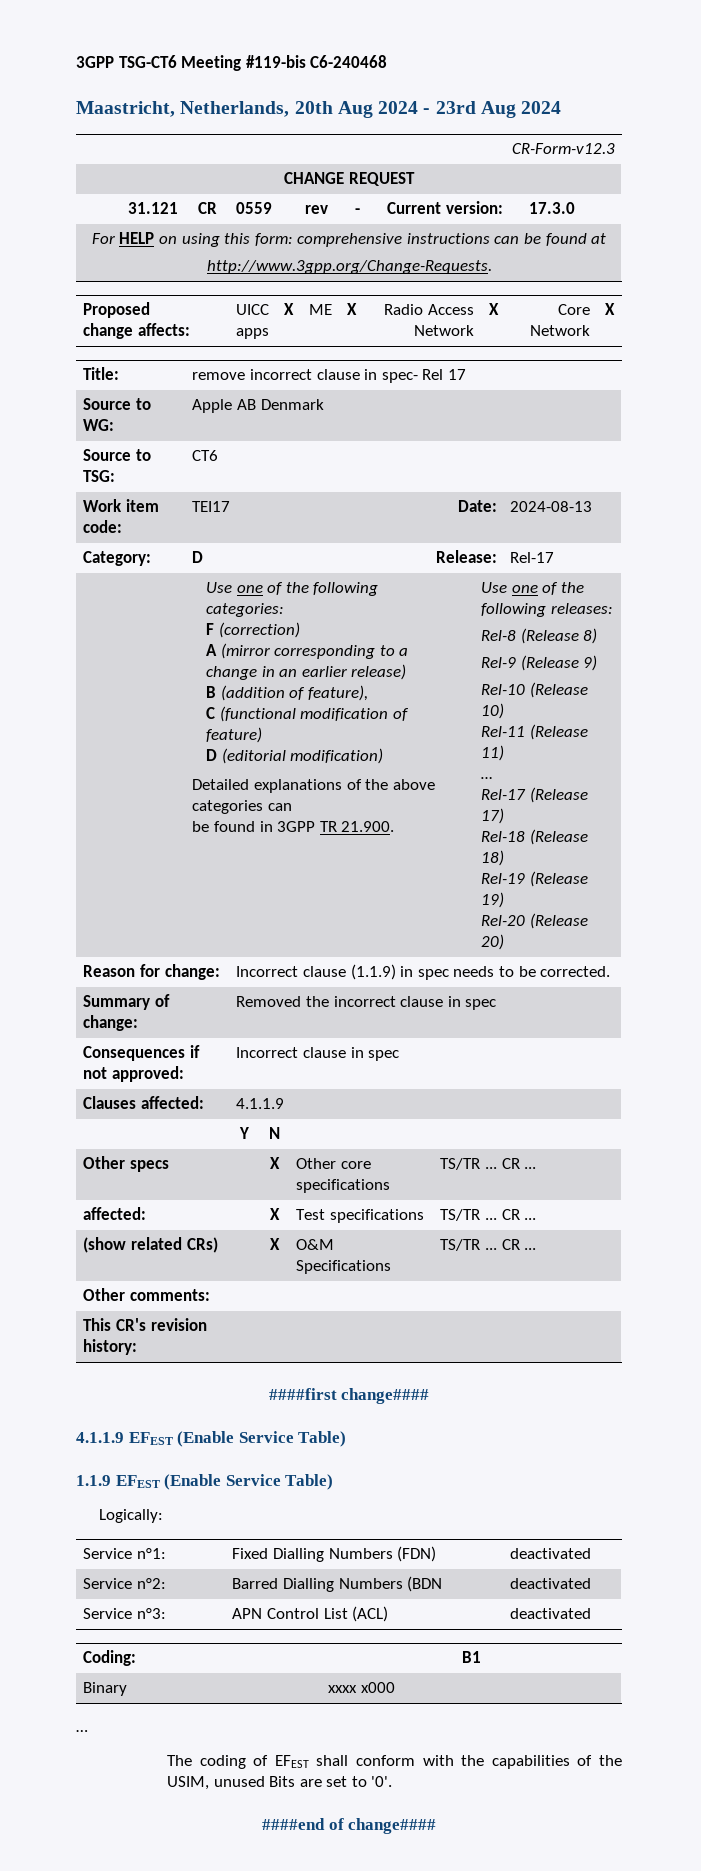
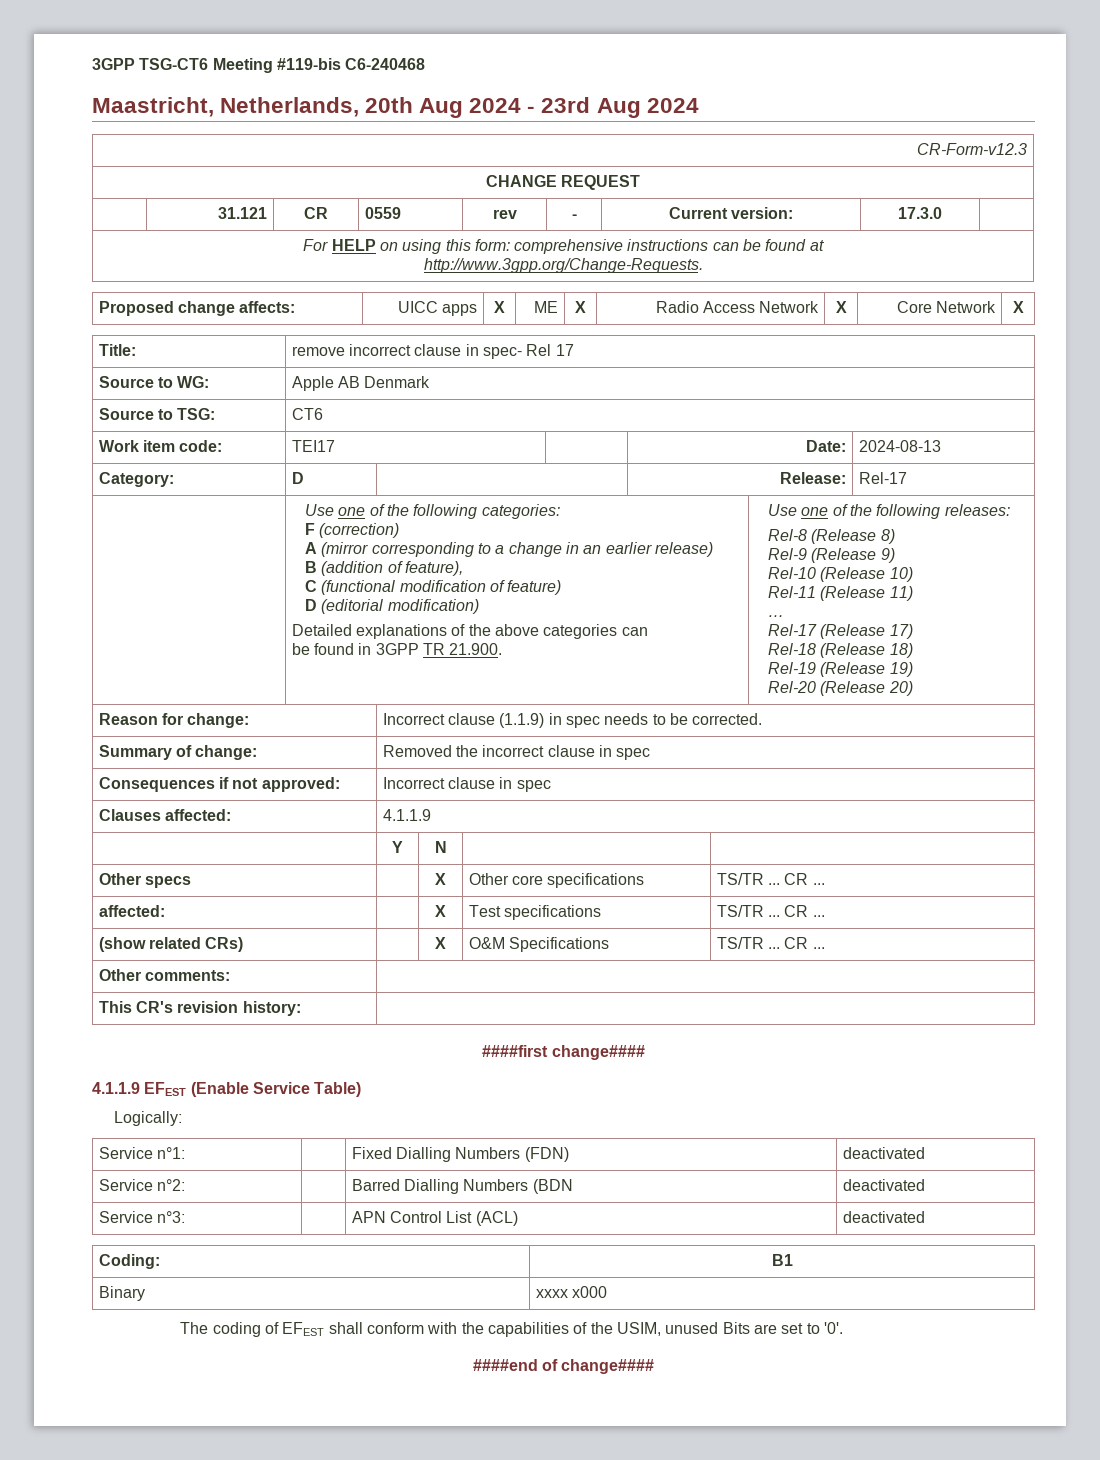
- 1.1.9 EFEST (Enable Service Table)
  Binary | xxxx x000
- …

